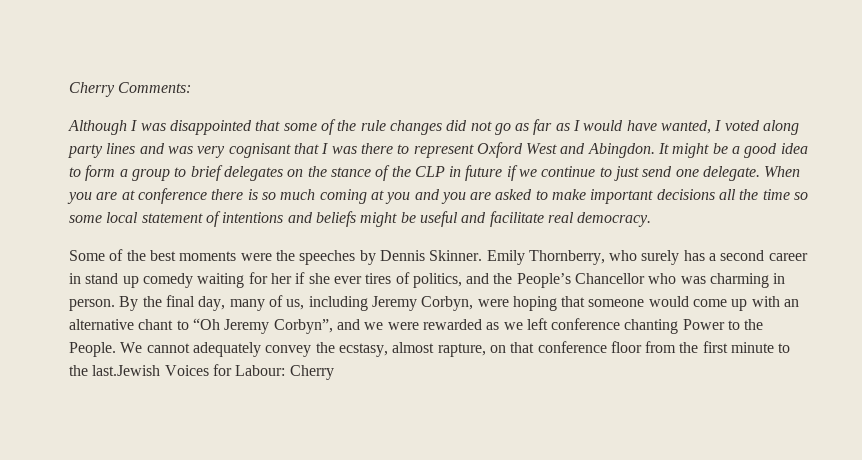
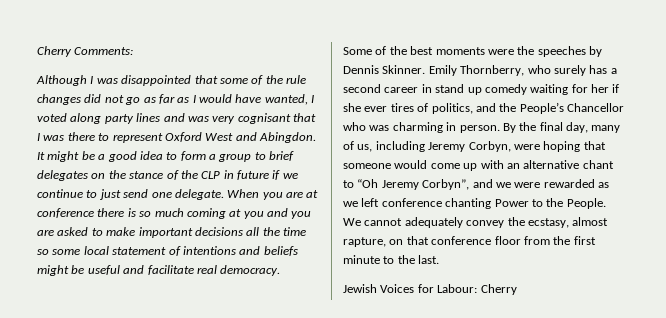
- We cannot adequately convey the ecstasy, almost rapture, on that conference floor from the first minute to the last.Jewish Voices for Labour: Cherry
+ We cannot adequately convey the ecstasy, almost rapture, on that conference floor from the first minute to the last.
+ Jewish Voices for Labour: Cherry

